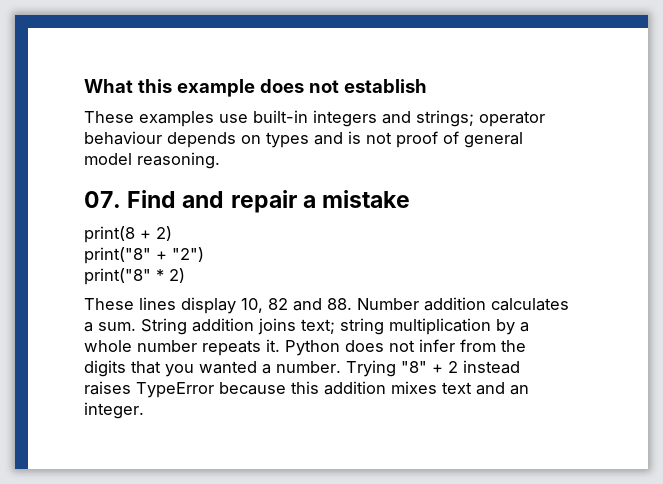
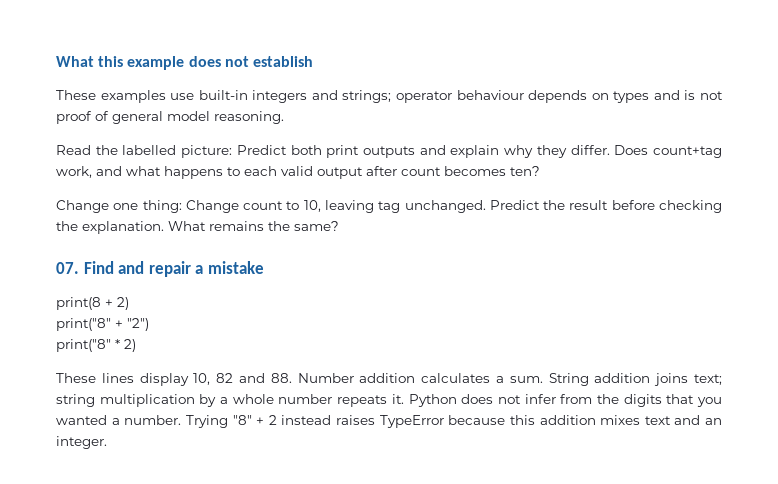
+ Read the labelled picture: Predict both print outputs and explain why they differ. Does count+tag work, and what happens to each valid output after count becomes ten?
+ Change one thing: Change count to 10, leaving tag unchanged. Predict the result before checking the explanation. What remains the same?

